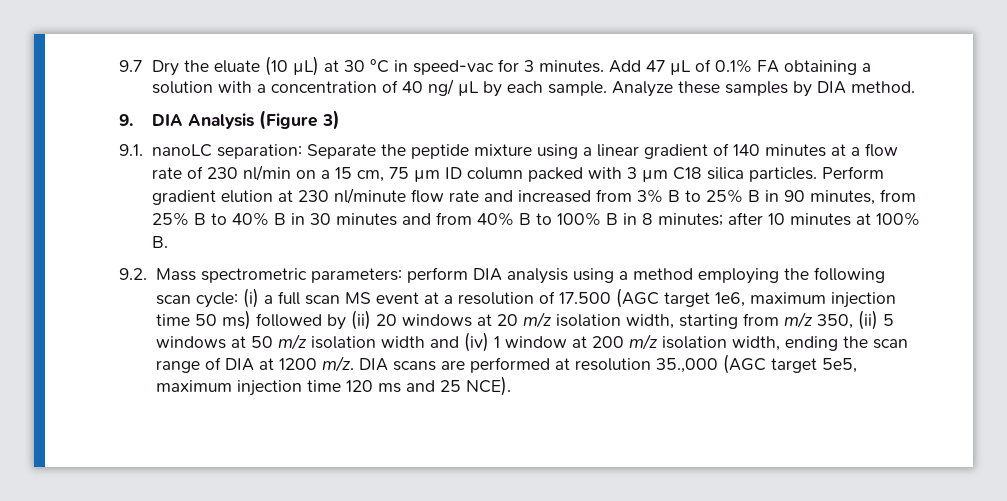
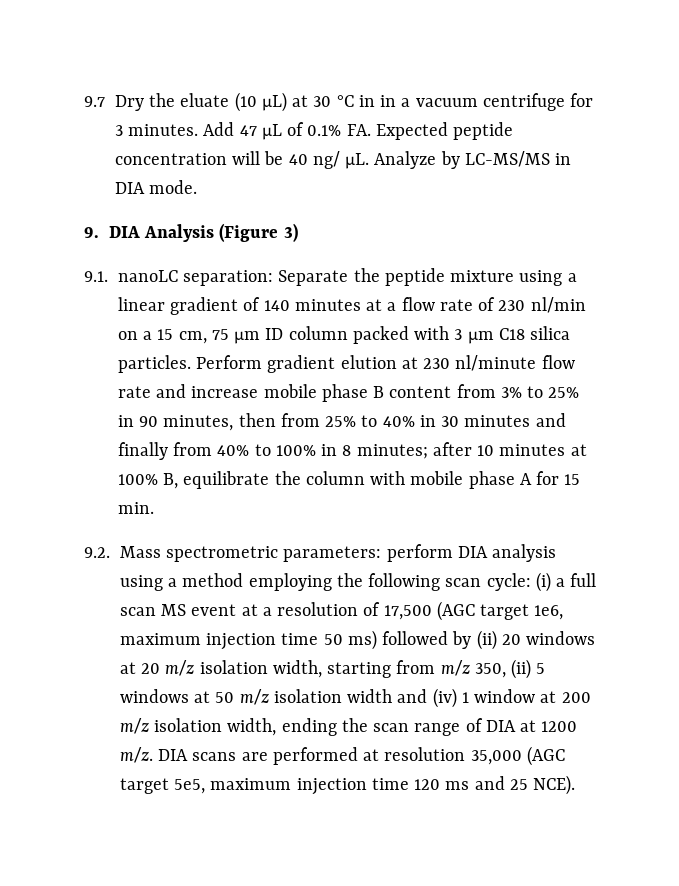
- 9.7 Dry the eluate (10 µL) at 30 °C in speed-vac for 3 minutes.
+ 9.7 Dry the eluate (10 µL) at 30 °C in in a vacuum centrifuge for 3 minutes.
- Add 47 µL of 0.1% FA obtaining a solution with a concentration of 40 ng/ µL by each sample. Analyze these samples by DIA method.
+ Add 47 µL of 0.1% FA. Expected peptide concentration will be 40 ng/ µL. Analyze by LC-MS/MS in DIA mode.
- Perform gradient elution at 230 nl/minute flow rate and increased from 3% B to 25% B in 90 minutes, from 25% B to 40% B in 30 minutes and from 40% B to 100% B in 8 minutes; after 10 minutes at 100% B.
+ Perform gradient elution at 230 nl/minute flow rate and increase mobile phase B content from 3% to 25% in 90 minutes, then from 25% to 40% in 30 minutes and finally from 40% to 100% in 8 minutes; after 10 minutes at 100% B, equilibrate the column with mobile phase A for 15 min.
- (i) a full scan MS event at a resolution of 17.500 (AGC target 1e6, maximum injection time 50 ms) followed by (ii) 20 windows at 20 m/z isolation width, starting from m/z 350, (ii) 5 windows at 50 m/z isolation width and (iv) 1 window at 200 m/z isolation width, ending the scan range of DIA at 1200 m/z.
+ (i) a full scan MS event at a resolution of 17,500 (AGC target 1e6, maximum injection time 50 ms) followed by (ii) 20 windows at 20 m/z isolation width, starting from m/z 350, (ii) 5 windows at 50 m/z isolation width and (iv) 1 window at 200 m/z isolation width, ending the scan range of DIA at 1200 m/z.
- DIA scans are performed at resolution 35.,000 (AGC target 5e5, maximum injection time 120 ms and 25 NCE).
+ DIA scans are performed at resolution 35,000 (AGC target 5e5, maximum injection time 120 ms and 25 NCE).

